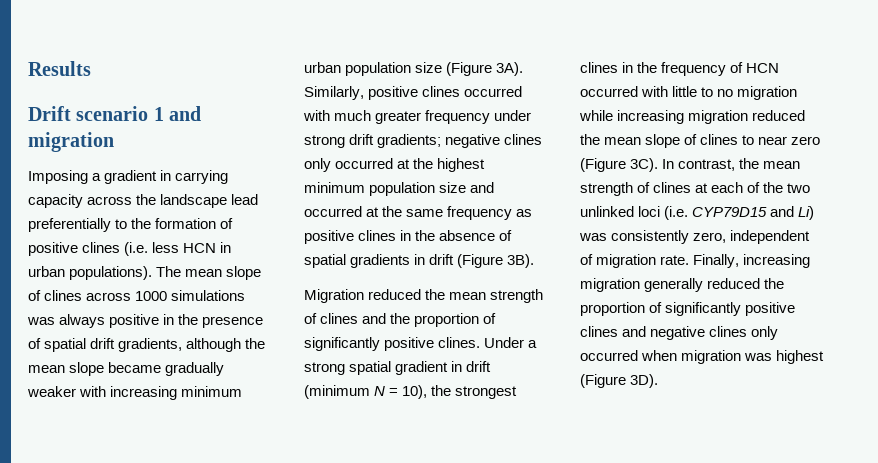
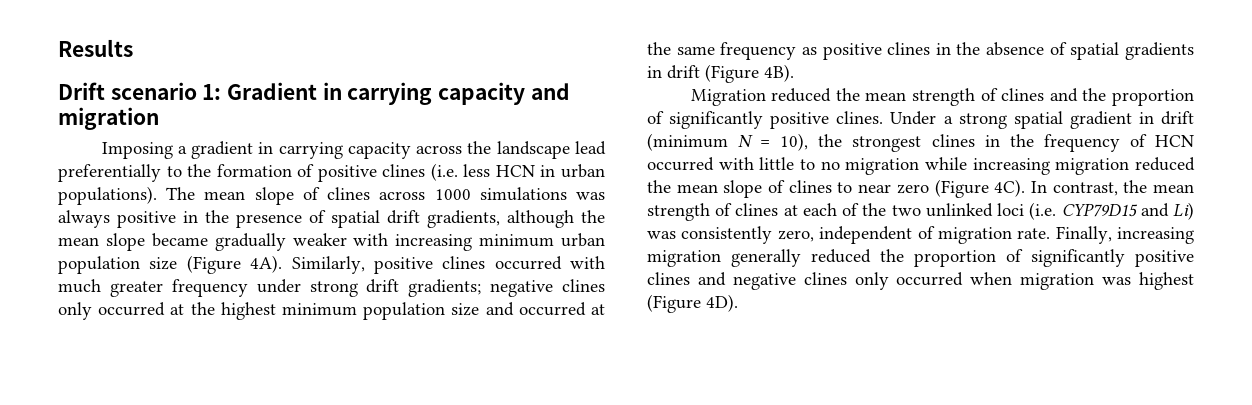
- Drift scenario 1 and migration
+ Drift scenario 1: Gradient in carrying capacity and migration
- The mean slope of clines across 1000 simulations was always positive in the presence of spatial drift gradients, although the mean slope became gradually weaker with increasing minimum urban population size (Figure 3A).
+ The mean slope of clines across 1000 simulations was always positive in the presence of spatial drift gradients, although the mean slope became gradually weaker with increasing minimum urban population size (Figure 4A).
- Similarly, positive clines occurred with much greater frequency under strong drift gradients; negative clines only occurred at the highest minimum population size and occurred at the same frequency as positive clines in the absence of spatial gradients in drift (Figure 3B).
+ Similarly, positive clines occurred with much greater frequency under strong drift gradients; negative clines only occurred at the highest minimum population size and occurred at the same frequency as positive clines in the absence of spatial gradients in drift (Figure 4B).
- Under a strong spatial gradient in drift (minimum N = 10), the strongest clines in the frequency of HCN occurred with little to no migration while increasing migration reduced the mean slope of clines to near zero (Figure 3C).
+ Under a strong spatial gradient in drift (minimum N = 10), the strongest clines in the frequency of HCN occurred with little to no migration while increasing migration reduced the mean slope of clines to near zero (Figure 4C).
- Finally, increasing migration generally reduced the proportion of significantly positive clines and negative clines only occurred when migration was highest (Figure 3D).
+ Finally, increasing migration generally reduced the proportion of significantly positive clines and negative clines only occurred when migration was highest (Figure 4D).

